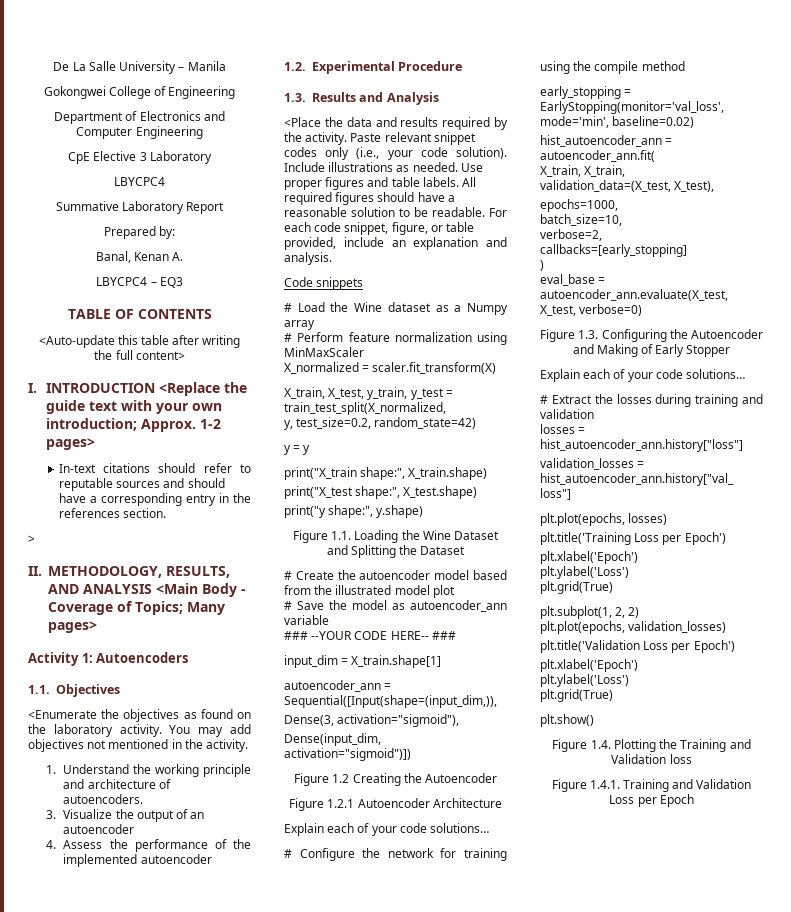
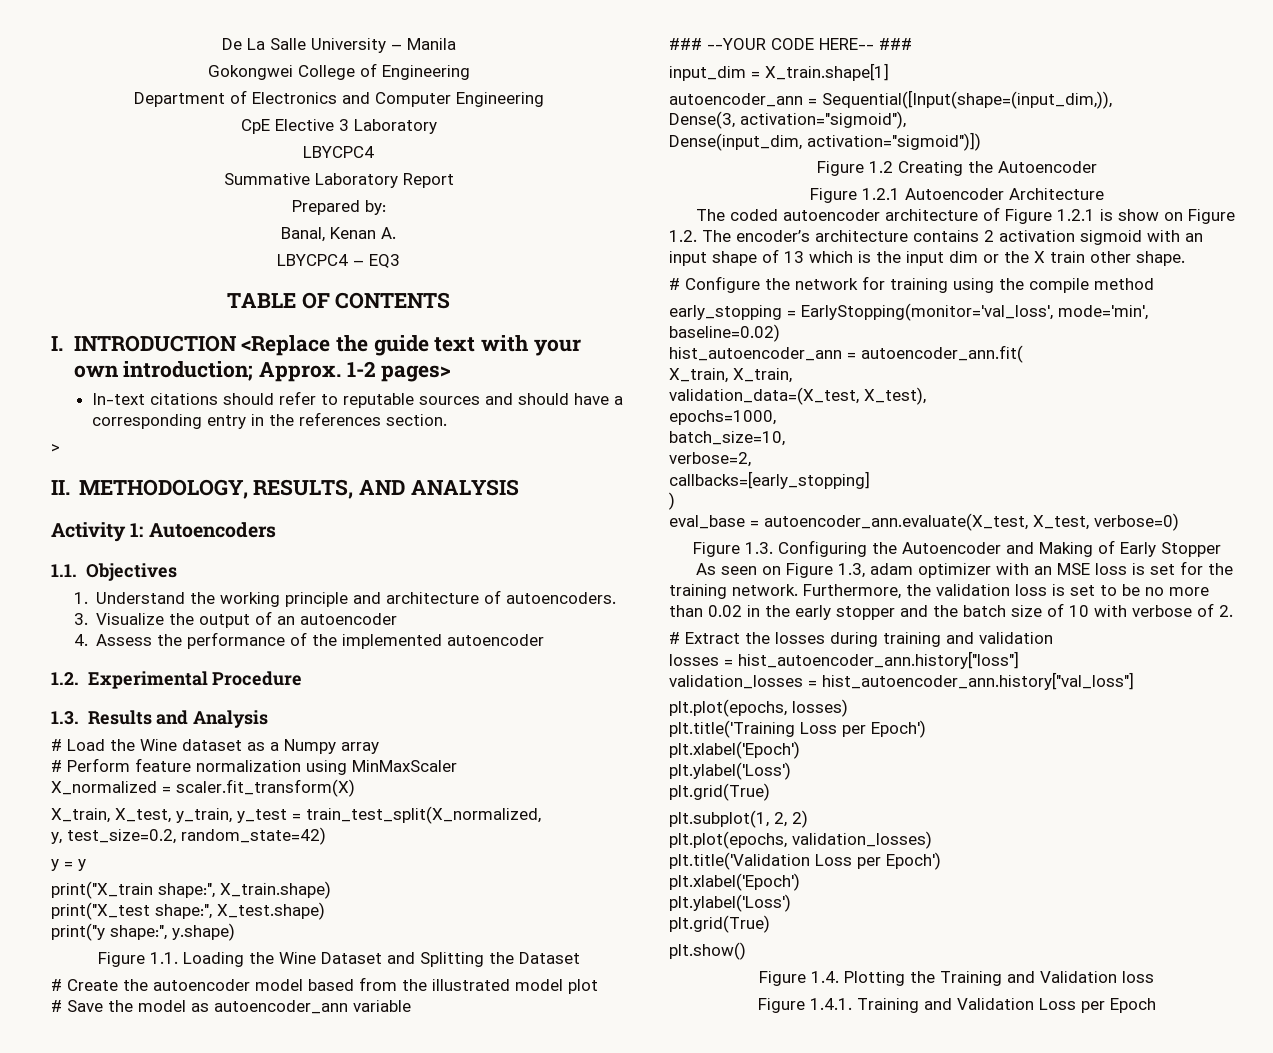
- <Auto-update this table after writing the full content>
- II. METHODOLOGY, RESULTS, AND ANALYSIS <Main Body - Coverage of Topics; Many pages>
+ II. METHODOLOGY, RESULTS, AND ANALYSIS
- <Enumerate the objectives as found on the laboratory activity. You may add objectives not mentioned in the activity.
- <Place the data and results required by the activity. Paste relevant snippet codes only (i.e., your code solution). Include illustrations as needed. Use proper figures and table labels. All required figures should have a reasonable solution to be readable. For each code snippet, figure, or table provided, include an explanation and analysis.
- Code snippets
  Figure 1.2.1 Autoencoder Architecture
- Explain each of your code solutions…
+ The coded autoencoder architecture of Figure 1.2.1 is show on Figure 1.2. The encoder’s architecture contains 2 activation sigmoid with an input shape of 13 which is the input dim or the X train other shape.
  Figure 1.3. Configuring the Autoencoder and Making of Early Stopper
- Explain each of your code solutions…
+ As seen on Figure 1.3, adam optimizer with an MSE loss is set for the training network. Furthermore, the validation loss is set to be no more than 0.02 in the early stopper and the batch size of 10 with verbose of 2.

